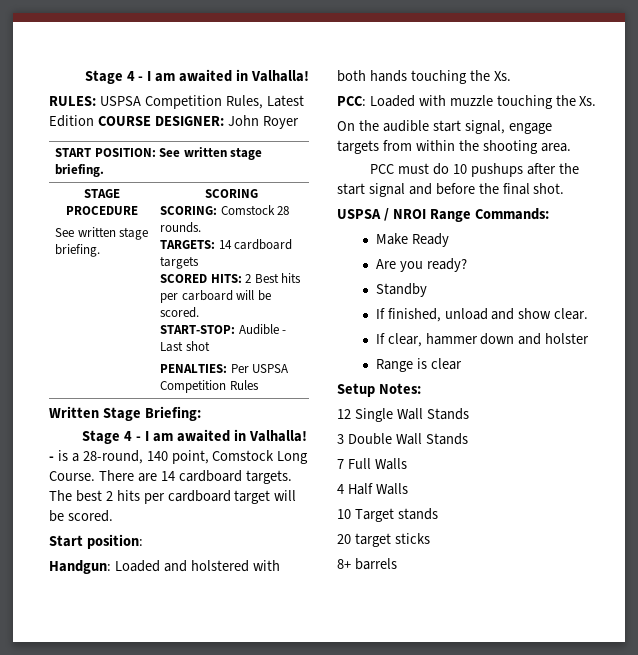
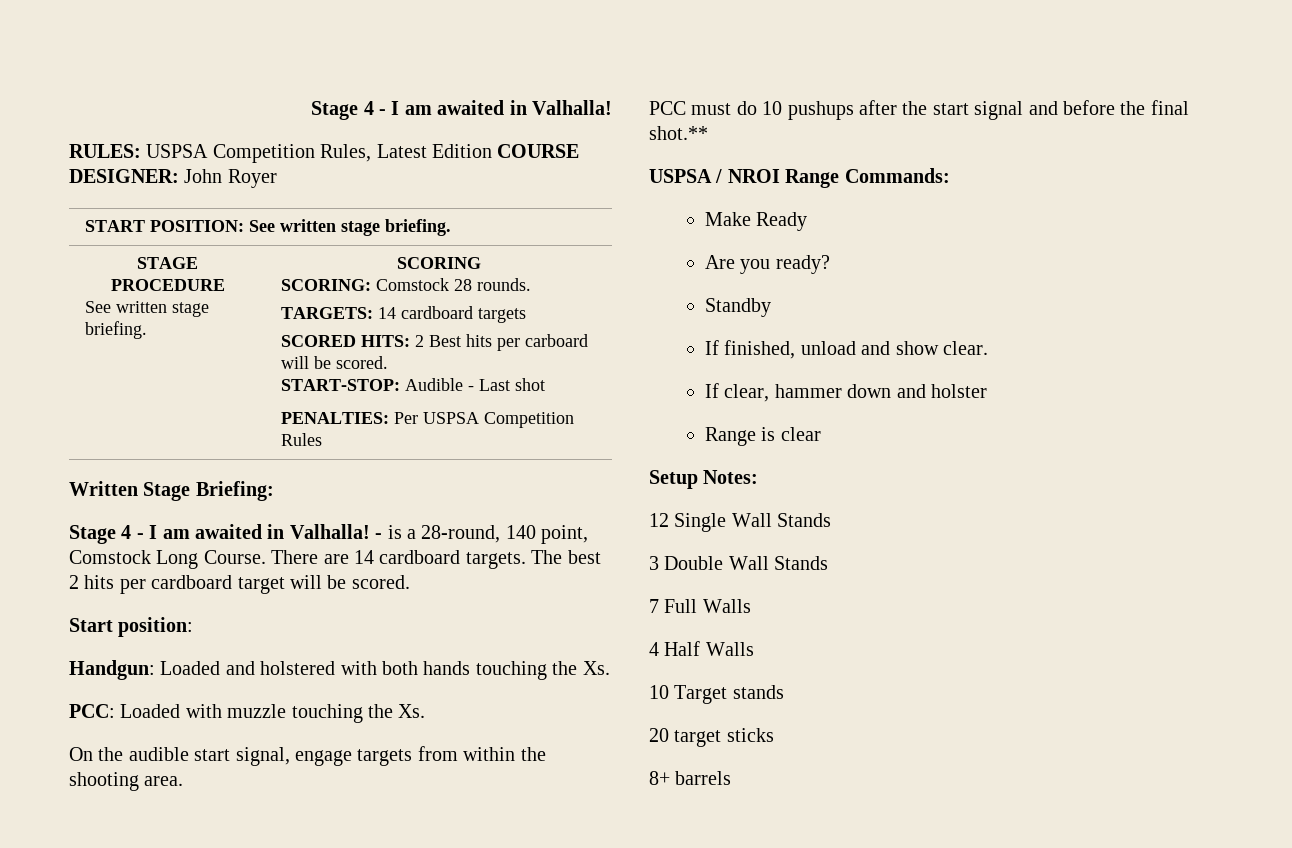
- PCC must do 10 pushups after the start signal and before the final shot.
+ PCC must do 10 pushups after the start signal and before the final shot.**

